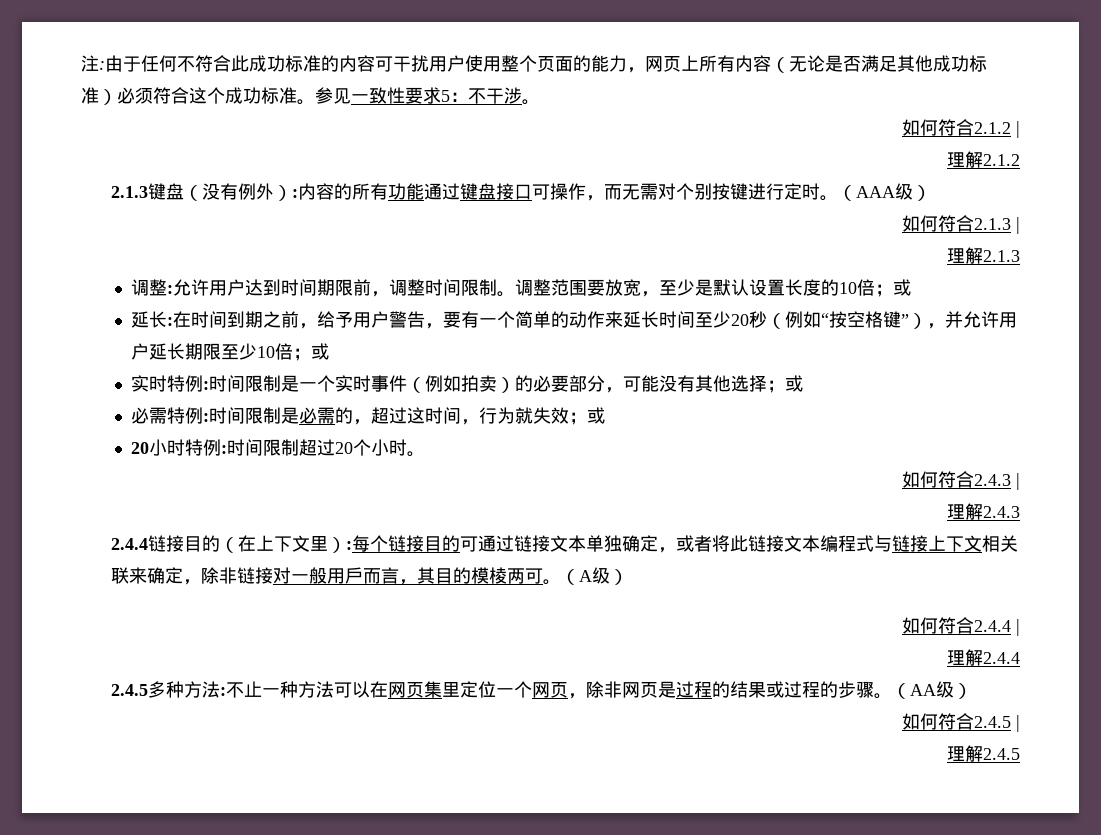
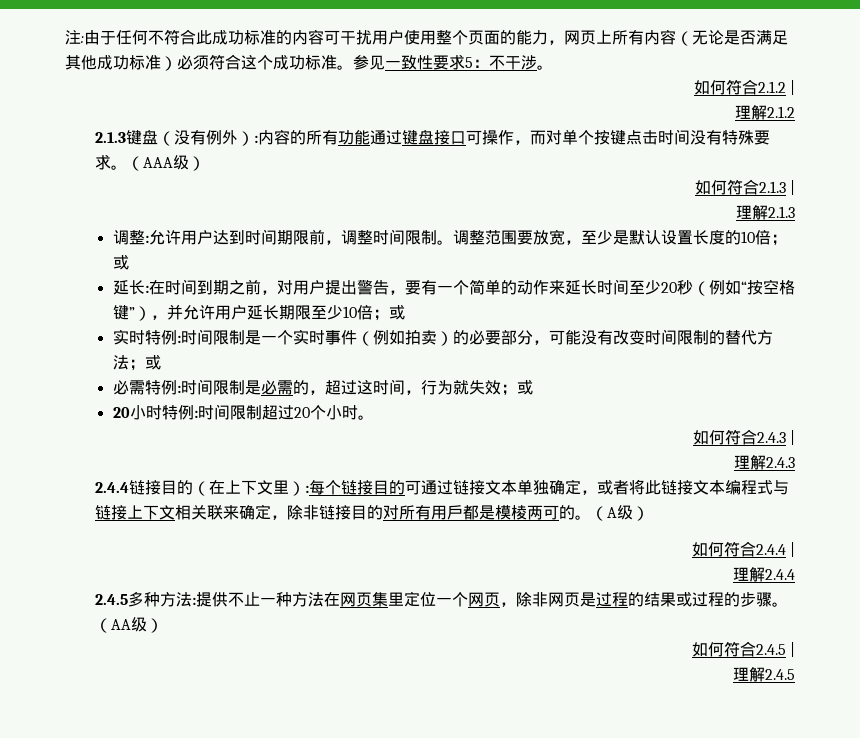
- 2.1.3键盘（没有例外）:内容的所有功能通过键盘接口可操作，而无需对个别按键进行定时。
+ 2.1.3键盘（没有例外）:内容的所有功能通过键盘接口可操作，而对单个按键点击时间没有特殊要求。
- 延长:在时间到期之前，给予用户警告，要有一个简单的动作来延长时间至少20秒（例如“按空格键”），并允许用户延长期限至少10倍；或
+ 延长:在时间到期之前，对用户提出警告，要有一个简单的动作来延长时间至少20秒（例如“按空格键”），并允许用户延长期限至少10倍；或
- 实时特例:时间限制是一个实时事件（例如拍卖）的必要部分，可能没有其他选择；或
+ 实时特例:时间限制是一个实时事件（例如拍卖）的必要部分，可能没有改变时间限制的替代方法；或
- 2.4.4链接目的（在上下文里）:每个链接目的可通过链接文本单独确定，或者将此链接文本编程式与链接上下文相关联来确定，除非链接对一般用戶而言，其目的模棱两可。
+ 2.4.4链接目的（在上下文里）:每个链接目的可通过链接文本单独确定，或者将此链接文本编程式与链接上下文相关联来确定，除非链接目的对所有用戶都是模棱两可的。
- 2.4.5多种方法:不止一种方法可以在网页集里定位一个网页，除非网页是过程的结果或过程的步骤。
+ 2.4.5多种方法:提供不止一种方法在网页集里定位一个网页，除非网页是过程的结果或过程的步骤。

